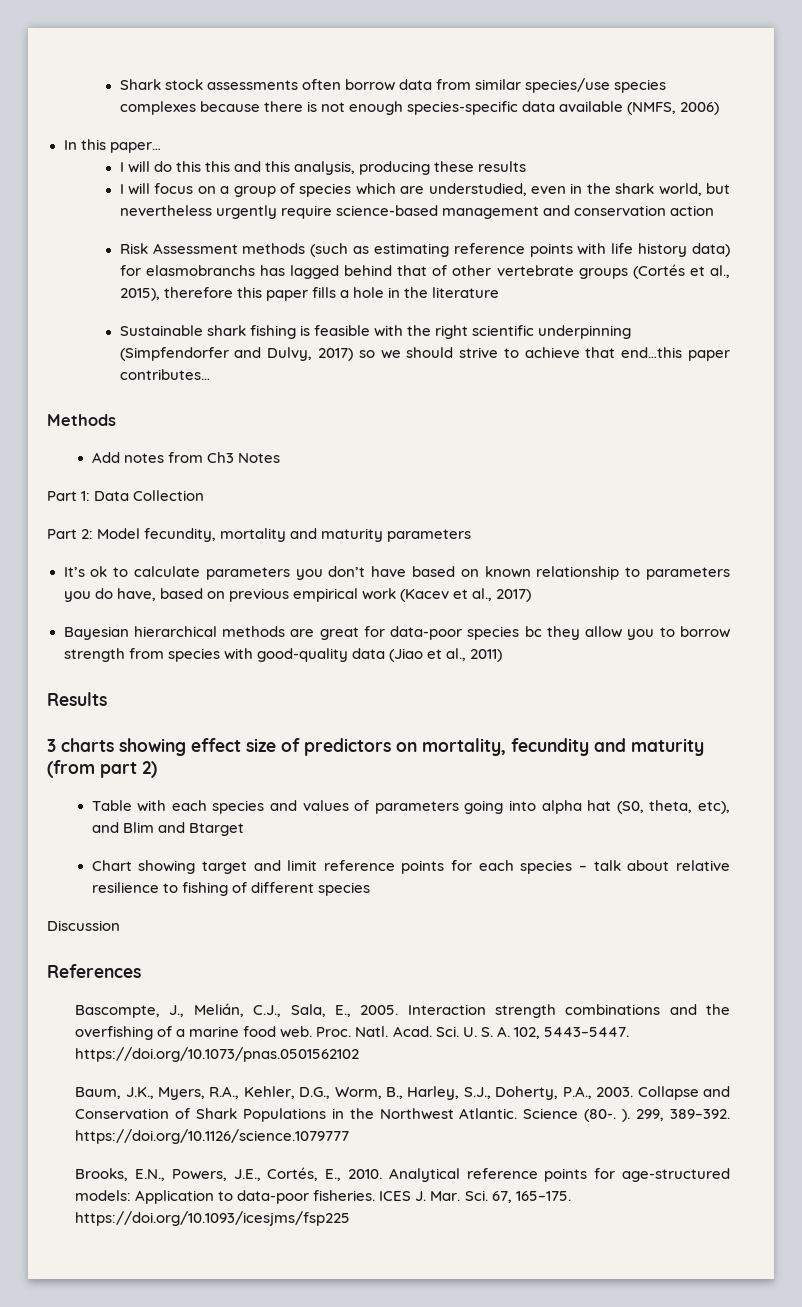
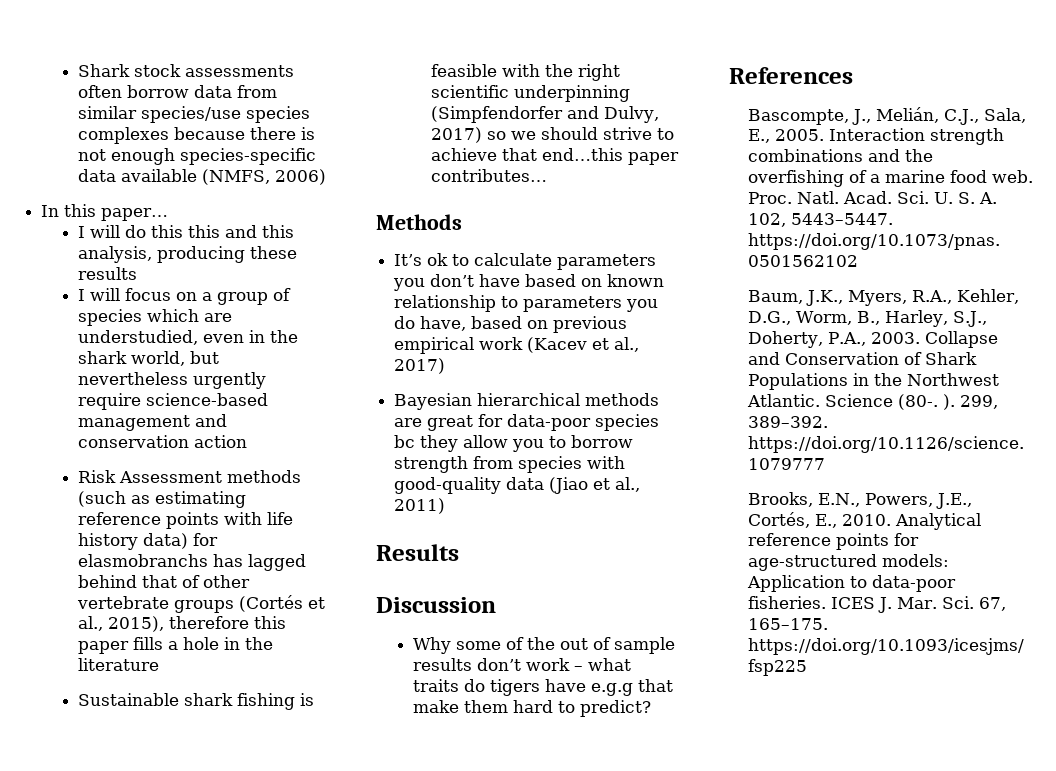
- Add notes from Ch3 Notes
- Part 1: Data Collection
- Part 2: Model fecundity, mortality and maturity parameters
- 3 charts showing effect size of predictors on mortality, fecundity and maturity (from part 2)
- Table with each species and values of parameters going into alpha hat (S0, theta, etc), and Blim and Btarget
- Chart showing target and limit reference points for each species – talk about relative resilience to fishing of different species
  Discussion
+ Why some of the out of sample results don’t work – what traits do tigers have e.g.g that make them hard to predict?

